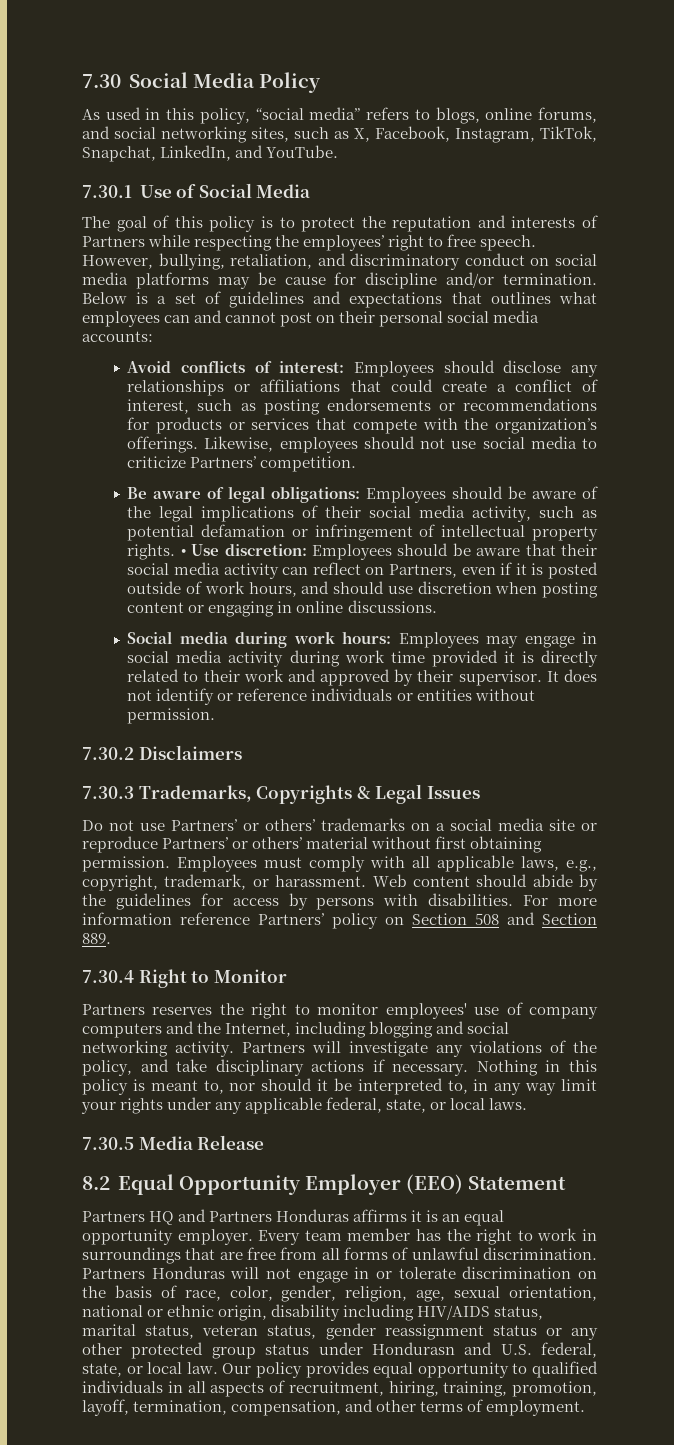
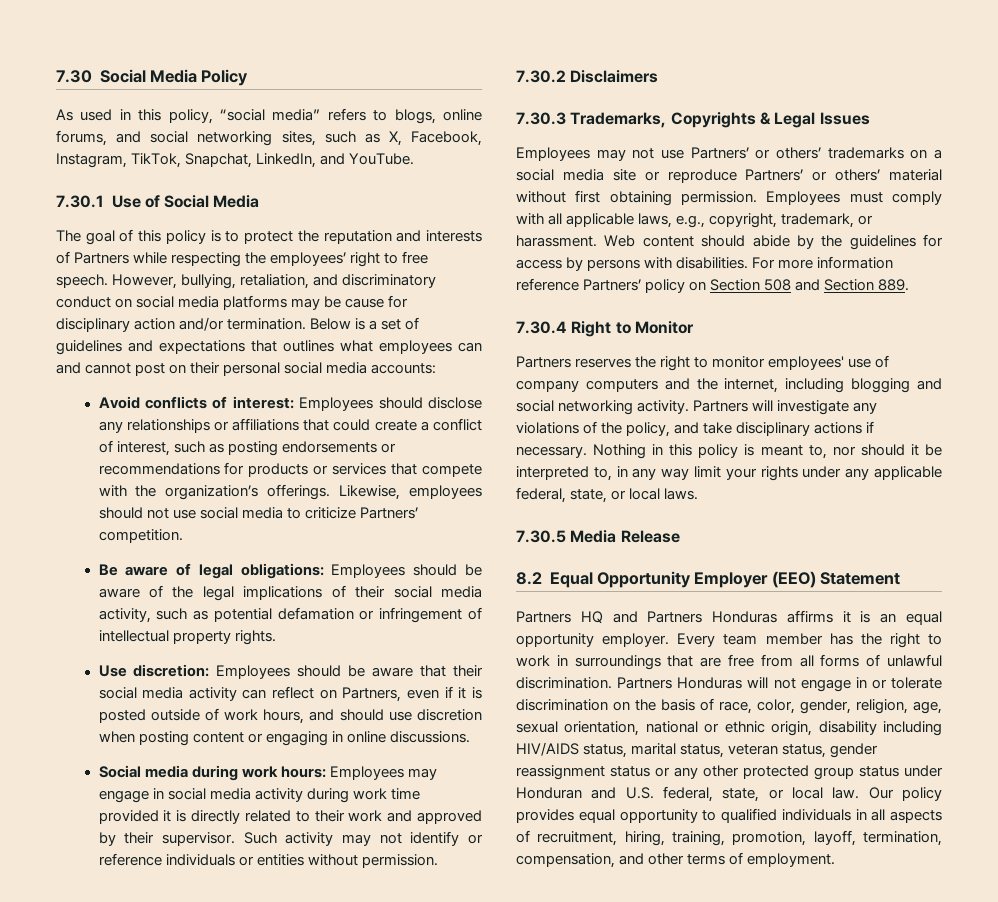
- However, bullying, retaliation, and discriminatory conduct on social media platforms may be cause for discipline and/or termination.
+ However, bullying, retaliation, and discriminatory conduct on social media platforms may be cause for disciplinary action and/or termination.
- Employees should be aware of the legal implications of their social media activity, such as potential defamation or infringement of intellectual property rights. • Use discretion:
+ Employees should be aware of the legal implications of their social media activity, such as potential defamation or infringement of intellectual property rights.
+ Use discretion:
- It does not identify or reference individuals or entities without permission.
+ Such activity may not identify or reference individuals or entities without permission.
- Do not use Partners’ or others’ trademarks on a social media site or reproduce Partners’ or others’ material without first obtaining permission.
+ Employees may not use Partners’ or others’ trademarks on a social media site or reproduce Partners’ or others’ material without first obtaining permission.
- Partners reserves the right to monitor employees' use of company computers and the Internet, including blogging and social networking activity.
+ Partners reserves the right to monitor employees' use of company computers and the internet, including blogging and social networking activity.
- Partners Honduras will not engage in or tolerate discrimination on the basis of race, color, gender, religion, age, sexual orientation, national or ethnic origin, disability including HIV/AIDS status, marital status, veteran status, gender reassignment status or any other protected group status under Hondurasn and U.S. federal, state, or local law.
+ Partners Honduras will not engage in or tolerate discrimination on the basis of race, color, gender, religion, age, sexual orientation, national or ethnic origin, disability including HIV/AIDS status, marital status, veteran status, gender reassignment status or any other protected group status under Honduran and U.S. federal, state, or local law.

